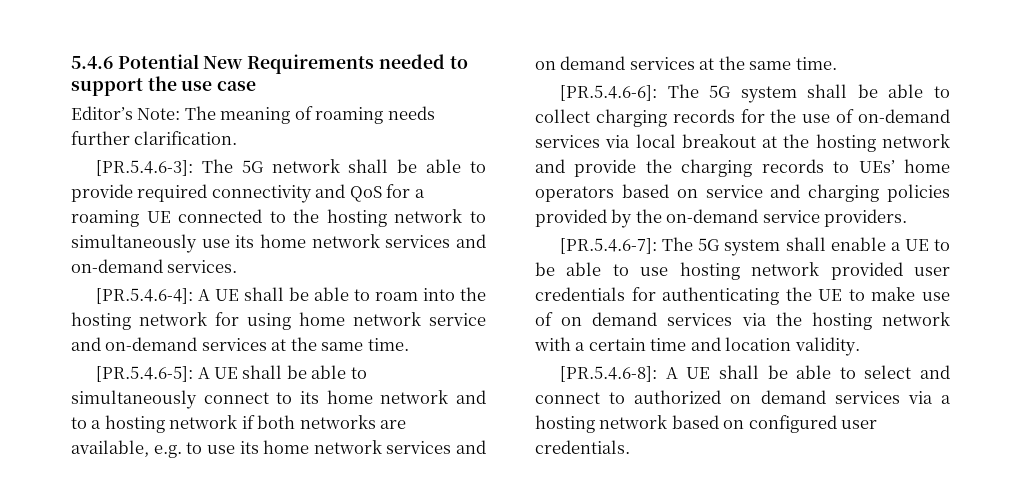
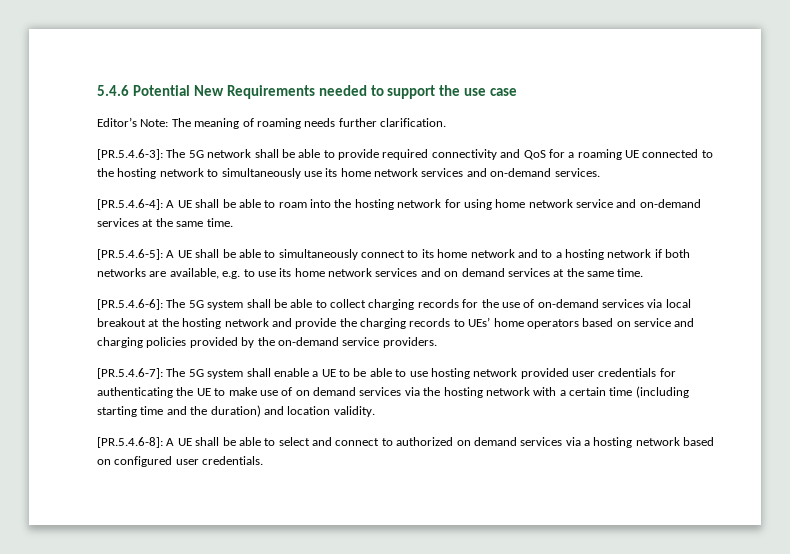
- [PR.5.4.6-7]: The 5G system shall enable a UE to be able to use hosting network provided user credentials for authenticating the UE to make use of on demand services via the hosting network with a certain time and location validity.
+ [PR.5.4.6-7]: The 5G system shall enable a UE to be able to use hosting network provided user credentials for authenticating the UE to make use of on demand services via the hosting network with a certain time (including starting time and the duration) and location validity.

